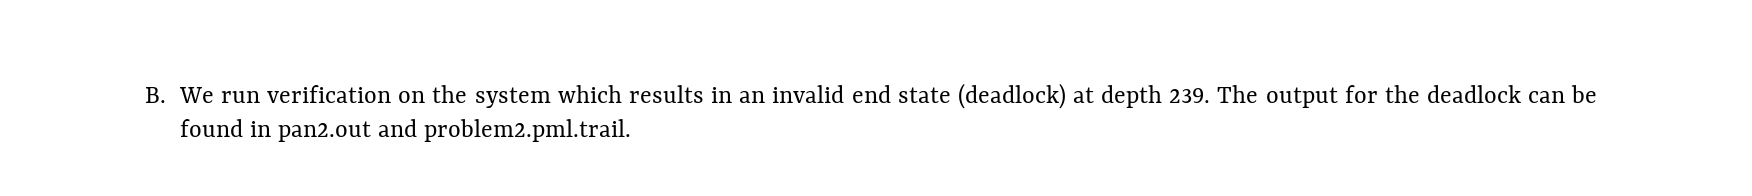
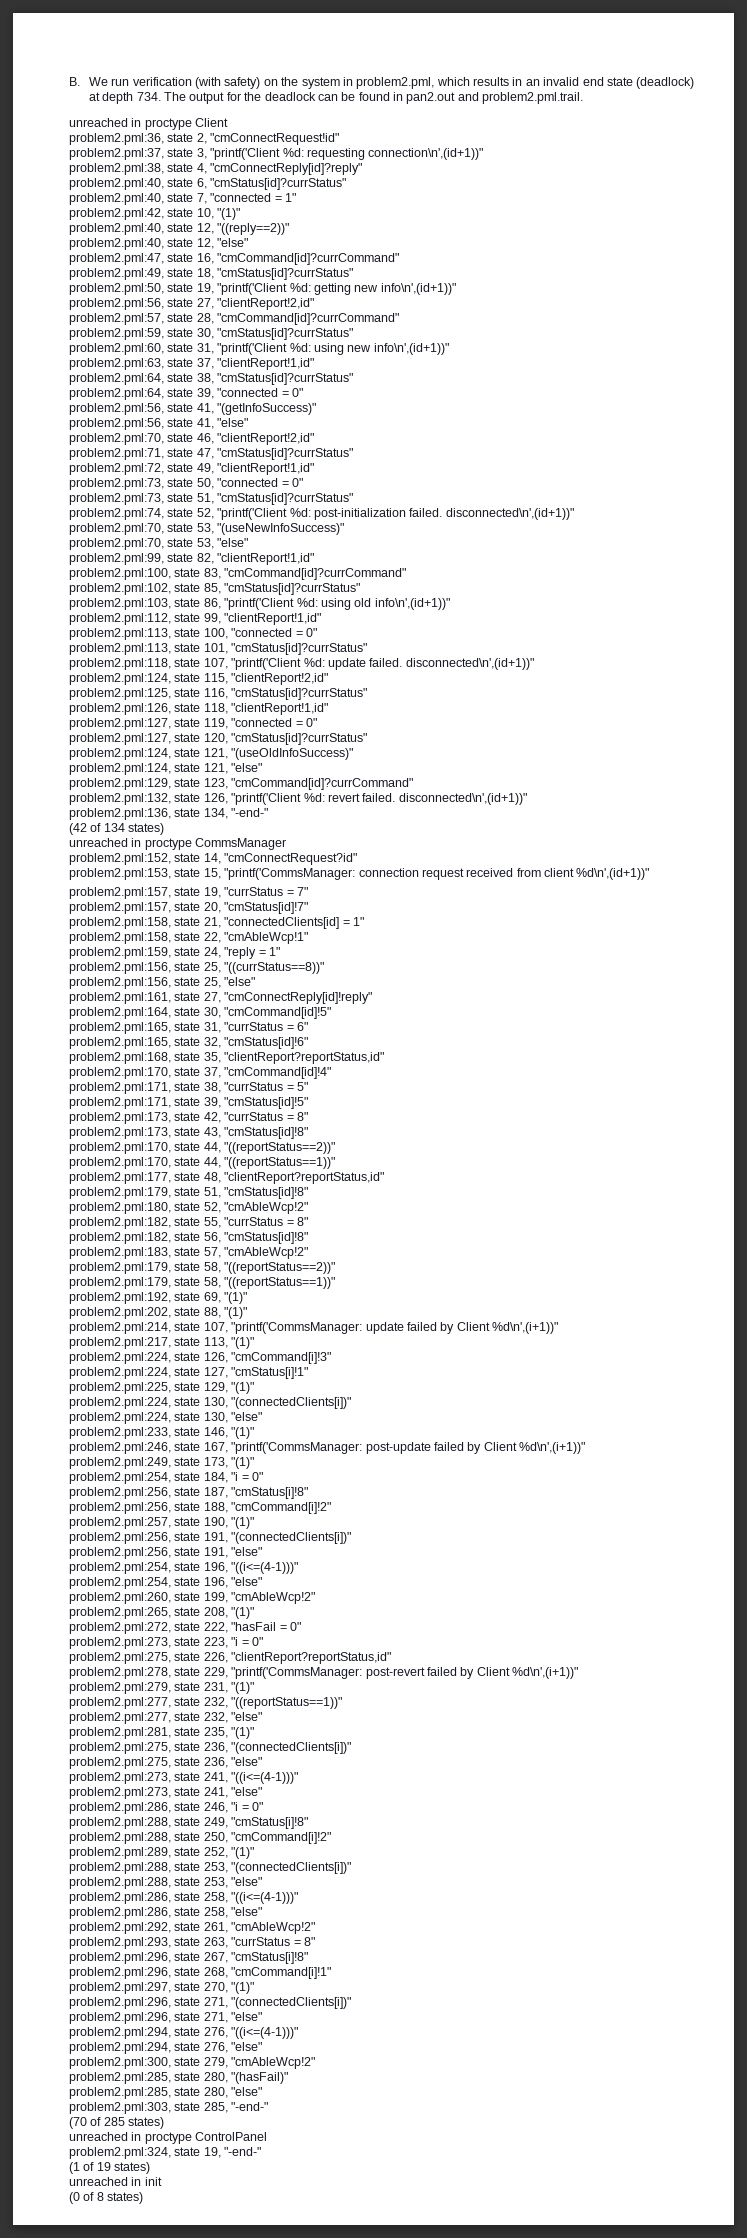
- B. We run verification on the system which results in an invalid end state (deadlock) at depth 239. The output for the deadlock can be found in pan2.out and problem2.pml.trail.
+ B. We run verification (with safety) on the system in problem2.pml, which results in an invalid end state (deadlock) at depth 734. The output for the deadlock can be found in pan2.out and problem2.pml.trail.
+ unreached in proctype Client
+ problem2.pml:36, state 2, "cmConnectRequest!id"
+ problem2.pml:37, state 3, "printf('Client %d: requesting connection\n',(id+1))"
+ problem2.pml:38, state 4, "cmConnectReply[id]?reply"
+ problem2.pml:40, state 6, "cmStatus[id]?currStatus"
+ problem2.pml:40, state 7, "connected = 1"
+ problem2.pml:42, state 10, "(1)"
+ problem2.pml:40, state 12, "((reply==2))"
+ problem2.pml:40, state 12, "else"
+ problem2.pml:47, state 16, "cmCommand[id]?currCommand"
+ problem2.pml:49, state 18, "cmStatus[id]?currStatus"
+ problem2.pml:50, state 19, "printf('Client %d: getting new info\n',(id+1))"
+ problem2.pml:56, state 27, "clientReport!2,id"
+ problem2.pml:57, state 28, "cmCommand[id]?currCommand"
+ problem2.pml:59, state 30, "cmStatus[id]?currStatus"
+ problem2.pml:60, state 31, "printf('Client %d: using new info\n',(id+1))"
+ problem2.pml:63, state 37, "clientReport!1,id"
+ problem2.pml:64, state 38, "cmStatus[id]?currStatus"
+ problem2.pml:64, state 39, "connected = 0"
+ problem2.pml:56, state 41, "(getInfoSuccess)"
+ problem2.pml:56, state 41, "else"
+ problem2.pml:70, state 46, "clientReport!2,id"
+ problem2.pml:71, state 47, "cmStatus[id]?currStatus"
+ problem2.pml:72, state 49, "clientReport!1,id"
+ problem2.pml:73, state 50, "connected = 0"
+ problem2.pml:73, state 51, "cmStatus[id]?currStatus"
+ problem2.pml:74, state 52, "printf('Client %d: post-initialization failed. disconnected\n',(id+1))"
+ problem2.pml:70, state 53, "(useNewInfoSuccess)"
+ problem2.pml:70, state 53, "else"
+ problem2.pml:99, state 82, "clientReport!1,id"
+ problem2.pml:100, state 83, "cmCommand[id]?currCommand"
+ problem2.pml:102, state 85, "cmStatus[id]?currStatus"
+ problem2.pml:103, state 86, "printf('Client %d: using old info\n',(id+1))"
+ problem2.pml:112, state 99, "clientReport!1,id"
+ problem2.pml:113, state 100, "connected = 0"
+ problem2.pml:113, state 101, "cmStatus[id]?currStatus"
+ problem2.pml:118, state 107, "printf('Client %d: update failed. disconnected\n',(id+1))"
+ problem2.pml:124, state 115, "clientReport!2,id"
+ problem2.pml:125, state 116, "cmStatus[id]?currStatus"
+ problem2.pml:126, state 118, "clientReport!1,id"
+ problem2.pml:127, state 119, "connected = 0"
+ problem2.pml:127, state 120, "cmStatus[id]?currStatus"
+ problem2.pml:124, state 121, "(useOldInfoSuccess)"
+ problem2.pml:124, state 121, "else"
+ problem2.pml:129, state 123, "cmCommand[id]?currCommand"
+ problem2.pml:132, state 126, "printf('Client %d: revert failed. disconnected\n',(id+1))"
+ problem2.pml:136, state 134, "-end-"
+ (42 of 134 states)
+ unreached in proctype CommsManager
+ problem2.pml:152, state 14, "cmConnectRequest?id"
+ problem2.pml:153, state 15, "printf('CommsManager: connection request received from client %d\n',(id+1))"
+ problem2.pml:157, state 19, "currStatus = 7"
+ problem2.pml:157, state 20, "cmStatus[id]!7"
+ problem2.pml:158, state 21, "connectedClients[id] = 1"
+ problem2.pml:158, state 22, "cmAbleWcp!1"
+ problem2.pml:159, state 24, "reply = 1"
+ problem2.pml:156, state 25, "((currStatus==8))"
+ problem2.pml:156, state 25, "else"
+ problem2.pml:161, state 27, "cmConnectReply[id]!reply"
+ problem2.pml:164, state 30, "cmCommand[id]!5"
+ problem2.pml:165, state 31, "currStatus = 6"
+ problem2.pml:165, state 32, "cmStatus[id]!6"
+ problem2.pml:168, state 35, "clientReport?reportStatus,id"
+ problem2.pml:170, state 37, "cmCommand[id]!4"
+ problem2.pml:171, state 38, "currStatus = 5"
+ problem2.pml:171, state 39, "cmStatus[id]!5"
+ problem2.pml:173, state 42, "currStatus = 8"
+ problem2.pml:173, state 43, "cmStatus[id]!8"
+ problem2.pml:170, state 44, "((reportStatus==2))"
+ problem2.pml:170, state 44, "((reportStatus==1))"
+ problem2.pml:177, state 48, "clientReport?reportStatus,id"
+ problem2.pml:179, state 51, "cmStatus[id]!8"
+ problem2.pml:180, state 52, "cmAbleWcp!2"
+ problem2.pml:182, state 55, "currStatus = 8"
+ problem2.pml:182, state 56, "cmStatus[id]!8"
+ problem2.pml:183, state 57, "cmAbleWcp!2"
+ problem2.pml:179, state 58, "((reportStatus==2))"
+ problem2.pml:179, state 58, "((reportStatus==1))"
+ problem2.pml:192, state 69, "(1)"
+ problem2.pml:202, state 88, "(1)"
+ problem2.pml:214, state 107, "printf('CommsManager: update failed by Client %d\n',(i+1))"
+ problem2.pml:217, state 113, "(1)"
+ problem2.pml:224, state 126, "cmCommand[i]!3"
+ problem2.pml:224, state 127, "cmStatus[i]!1"
+ problem2.pml:225, state 129, "(1)"
+ problem2.pml:224, state 130, "(connectedClients[i])"
+ problem2.pml:224, state 130, "else"
+ problem2.pml:233, state 146, "(1)"
+ problem2.pml:246, state 167, "printf('CommsManager: post-update failed by Client %d\n',(i+1))"
+ problem2.pml:249, state 173, "(1)"
+ problem2.pml:254, state 184, "i = 0"
+ problem2.pml:256, state 187, "cmStatus[i]!8"
+ problem2.pml:256, state 188, "cmCommand[i]!2"
+ problem2.pml:257, state 190, "(1)"
+ problem2.pml:256, state 191, "(connectedClients[i])"
+ problem2.pml:256, state 191, "else"
+ problem2.pml:254, state 196, "((i<=(4-1)))"
+ problem2.pml:254, state 196, "else"
+ problem2.pml:260, state 199, "cmAbleWcp!2"
+ problem2.pml:265, state 208, "(1)"
+ problem2.pml:272, state 222, "hasFail = 0"
+ problem2.pml:273, state 223, "i = 0"
+ problem2.pml:275, state 226, "clientReport?reportStatus,id"
+ problem2.pml:278, state 229, "printf('CommsManager: post-revert failed by Client %d\n',(i+1))"
+ problem2.pml:279, state 231, "(1)"
+ problem2.pml:277, state 232, "((reportStatus==1))"
+ problem2.pml:277, state 232, "else"
+ problem2.pml:281, state 235, "(1)"
+ problem2.pml:275, state 236, "(connectedClients[i])"
+ problem2.pml:275, state 236, "else"
+ problem2.pml:273, state 241, "((i<=(4-1)))"
+ problem2.pml:273, state 241, "else"
+ problem2.pml:286, state 246, "i = 0"
+ problem2.pml:288, state 249, "cmStatus[i]!8"
+ problem2.pml:288, state 250, "cmCommand[i]!2"
+ problem2.pml:289, state 252, "(1)"
+ problem2.pml:288, state 253, "(connectedClients[i])"
+ problem2.pml:288, state 253, "else"
+ problem2.pml:286, state 258, "((i<=(4-1)))"
+ problem2.pml:286, state 258, "else"
+ problem2.pml:292, state 261, "cmAbleWcp!2"
+ problem2.pml:293, state 263, "currStatus = 8"
+ problem2.pml:296, state 267, "cmStatus[i]!8"
+ problem2.pml:296, state 268, "cmCommand[i]!1"
+ problem2.pml:297, state 270, "(1)"
+ problem2.pml:296, state 271, "(connectedClients[i])"
+ problem2.pml:296, state 271, "else"
+ problem2.pml:294, state 276, "((i<=(4-1)))"
+ problem2.pml:294, state 276, "else"
+ problem2.pml:300, state 279, "cmAbleWcp!2"
+ problem2.pml:285, state 280, "(hasFail)"
+ problem2.pml:285, state 280, "else"
+ problem2.pml:303, state 285, "-end-"
+ (70 of 285 states)
+ unreached in proctype ControlPanel
+ problem2.pml:324, state 19, "-end-"
+ (1 of 19 states)
+ unreached in init
+ (0 of 8 states)

